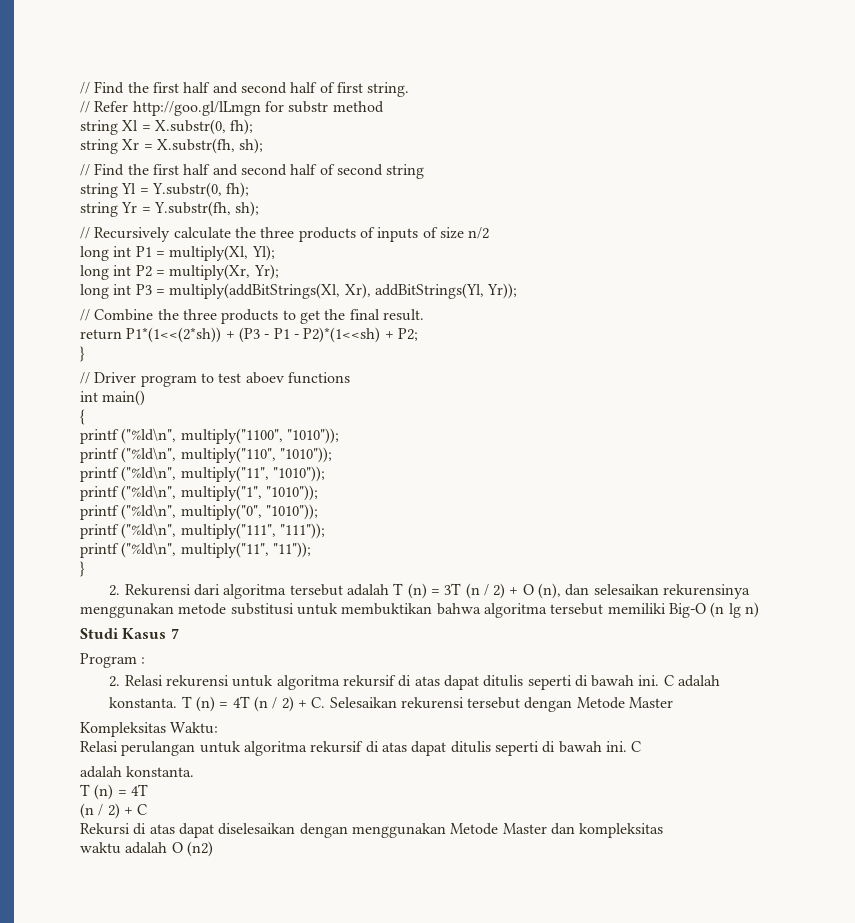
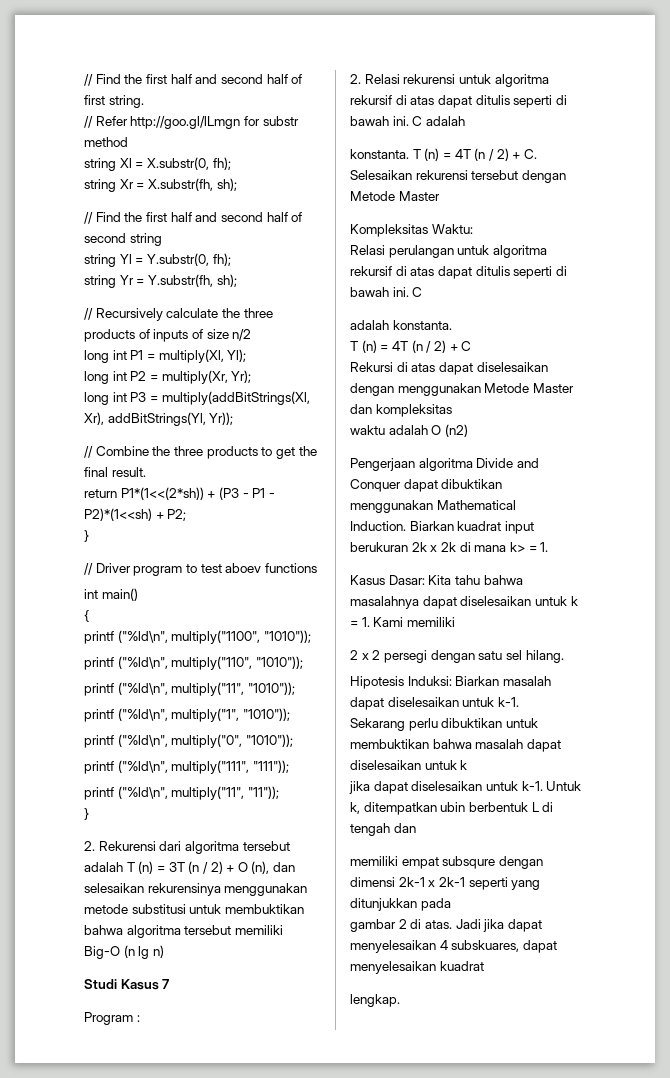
  adalah konstanta.
- T (n) = 4T
- (n / 2) + C
+ T (n) = 4T (n / 2) + C
+ Pengerjaan algoritma Divide and Conquer dapat dibuktikan menggunakan Mathematical
+ Induction. Biarkan kuadrat input berukuran 2k x 2k di mana k> = 1.
+ Kasus Dasar: Kita tahu bahwa masalahnya dapat diselesaikan untuk k = 1. Kami memiliki
+ 2 x 2 persegi dengan satu sel hilang.
+ Hipotesis Induksi: Biarkan masalah dapat diselesaikan untuk k-1.
+ Sekarang perlu dibuktikan untuk membuktikan bahwa masalah dapat diselesaikan untuk k
+ jika dapat diselesaikan untuk k-1. Untuk k, ditempatkan ubin berbentuk L di tengah dan
+ memiliki empat subsqure dengan dimensi 2k-1 x 2k-1 seperti yang ditunjukkan pada
+ gambar 2 di atas. Jadi jika dapat menyelesaikan 4 subskuares, dapat menyelesaikan kuadrat
+ lengkap.

